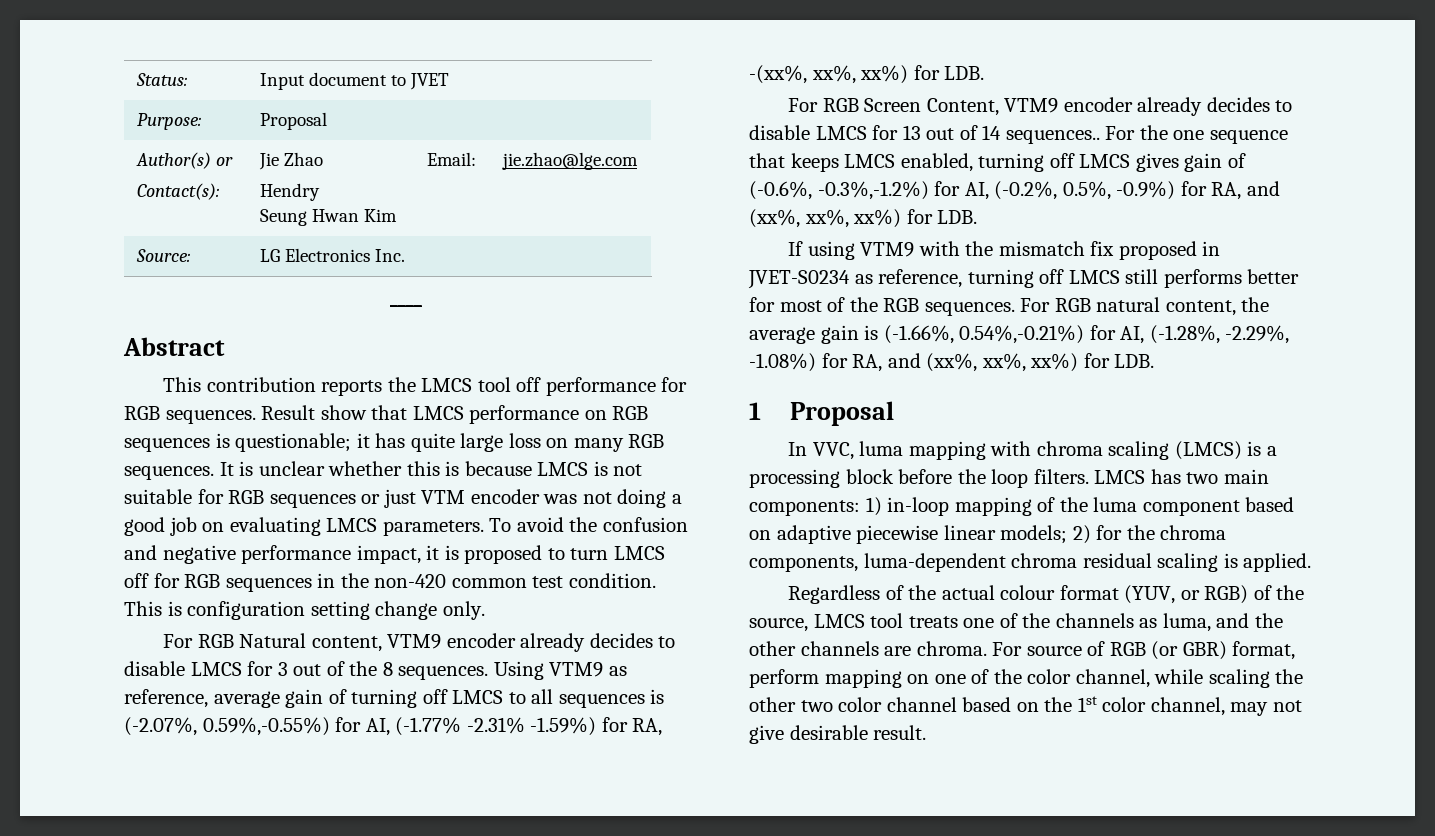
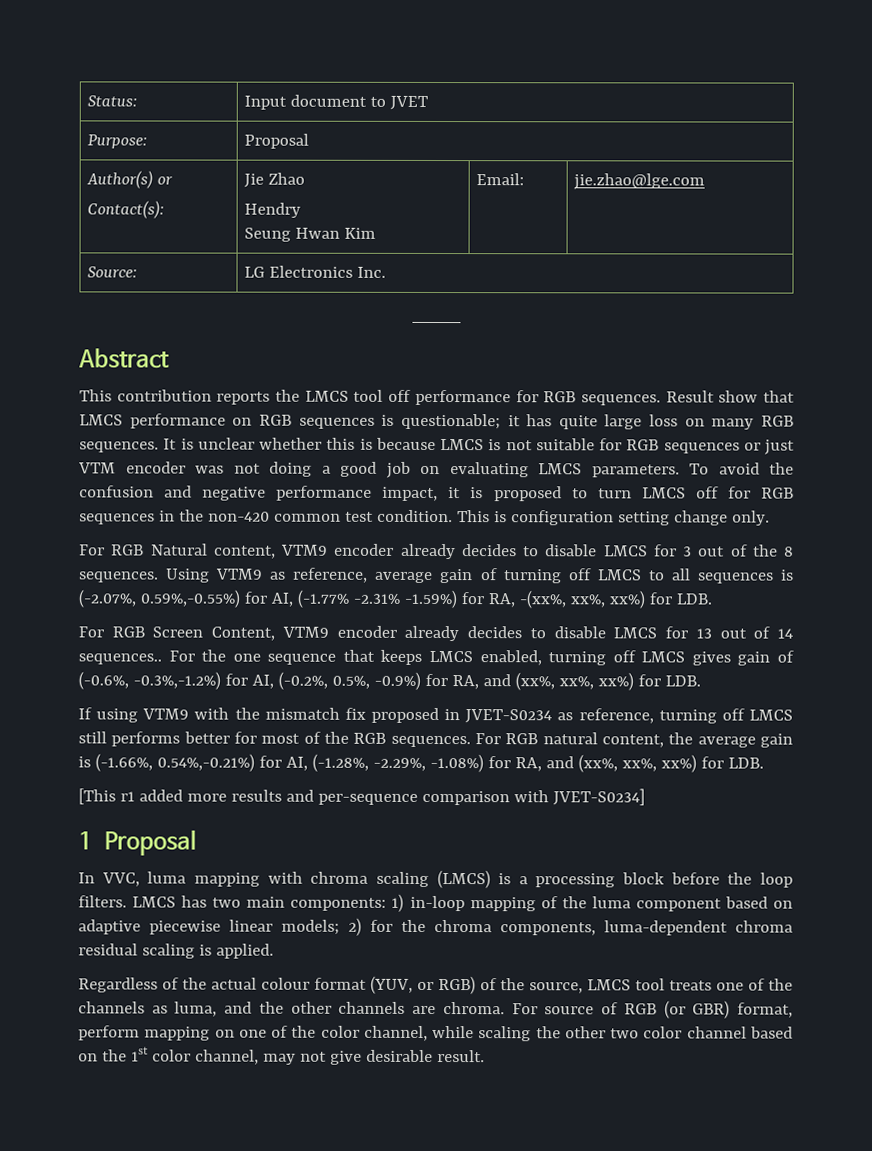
+ [This r1 added more results and per-sequence comparison with JVET-S0234]

